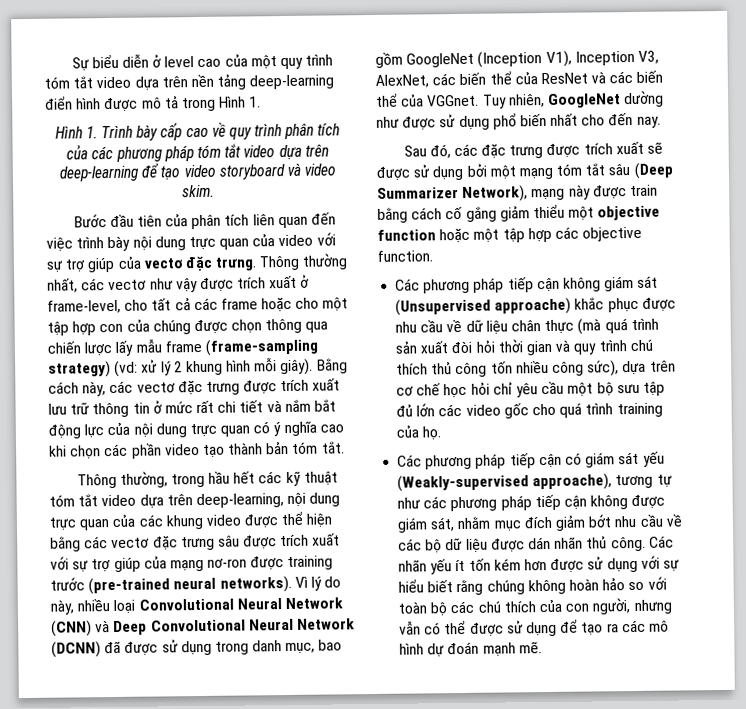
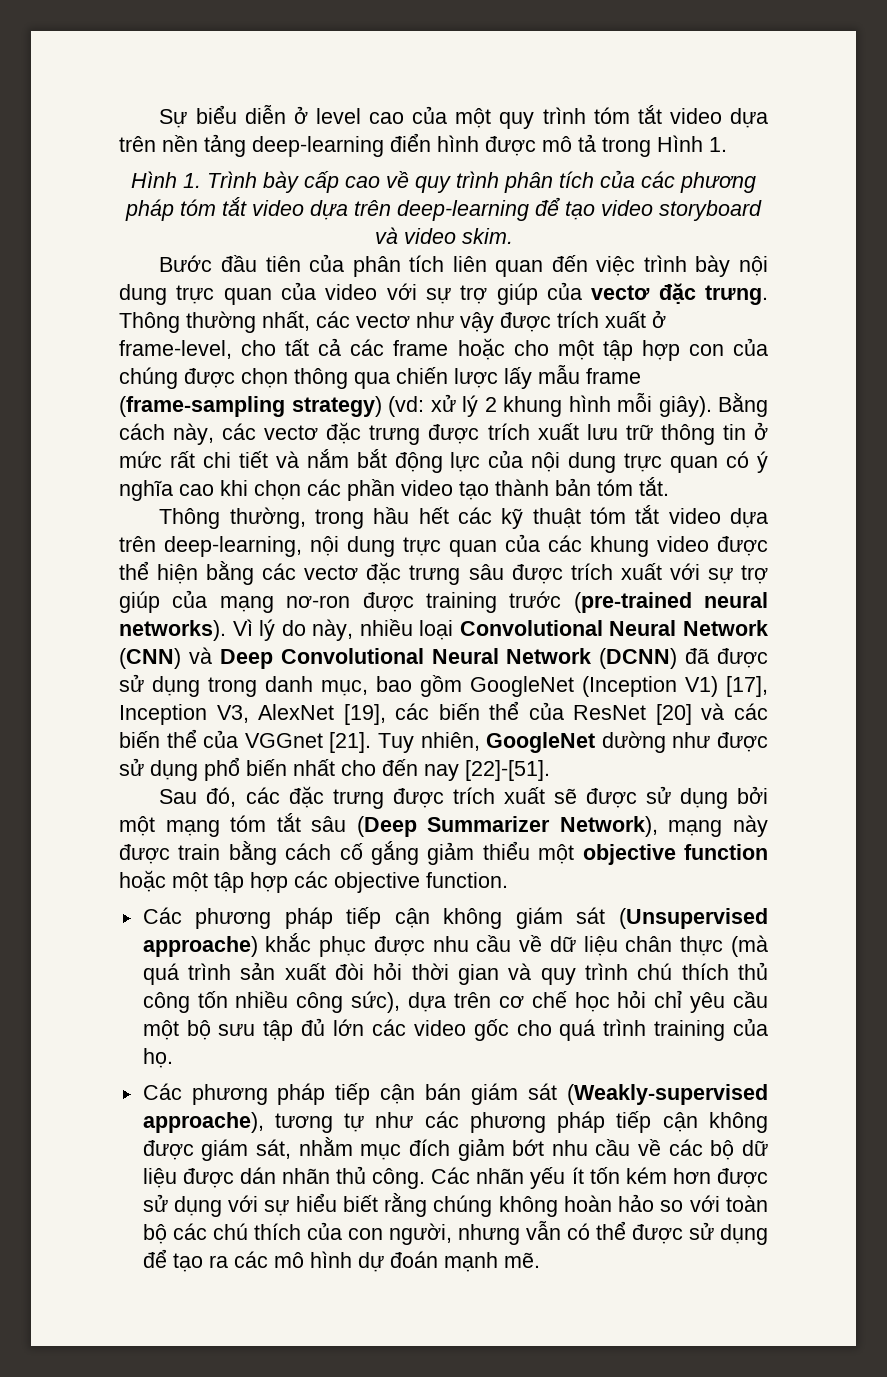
- Vì lý do này, nhiều loại Convolutional Neural Network (CNN) và Deep Convolutional Neural Network (DCNN) đã được sử dụng trong danh mục, bao gồm GoogleNet (Inception V1), Inception V3, AlexNet, các biến thể của ResNet và các biến thể của VGGnet.
+ Vì lý do này, nhiều loại Convolutional Neural Network (CNN) và Deep Convolutional Neural Network (DCNN) đã được sử dụng trong danh mục, bao gồm GoogleNet (Inception V1) [17], Inception V3, AlexNet [19], các biến thể của ResNet [20] và các biến thể của VGGnet [21].
- Tuy nhiên, GoogleNet dường như được sử dụng phổ biến nhất cho đến nay.
+ Tuy nhiên, GoogleNet dường như được sử dụng phổ biến nhất cho đến nay [22]-[51].
- Các phương pháp tiếp cận có giám sát yếu (Weakly-supervised approache), tương tự như các phương pháp tiếp cận không được giám sát, nhằm mục đích giảm bớt nhu cầu về các bộ dữ liệu được dán nhãn thủ công.
+ Các phương pháp tiếp cận bán giám sát (Weakly-supervised approache), tương tự như các phương pháp tiếp cận không được giám sát, nhằm mục đích giảm bớt nhu cầu về các bộ dữ liệu được dán nhãn thủ công.

